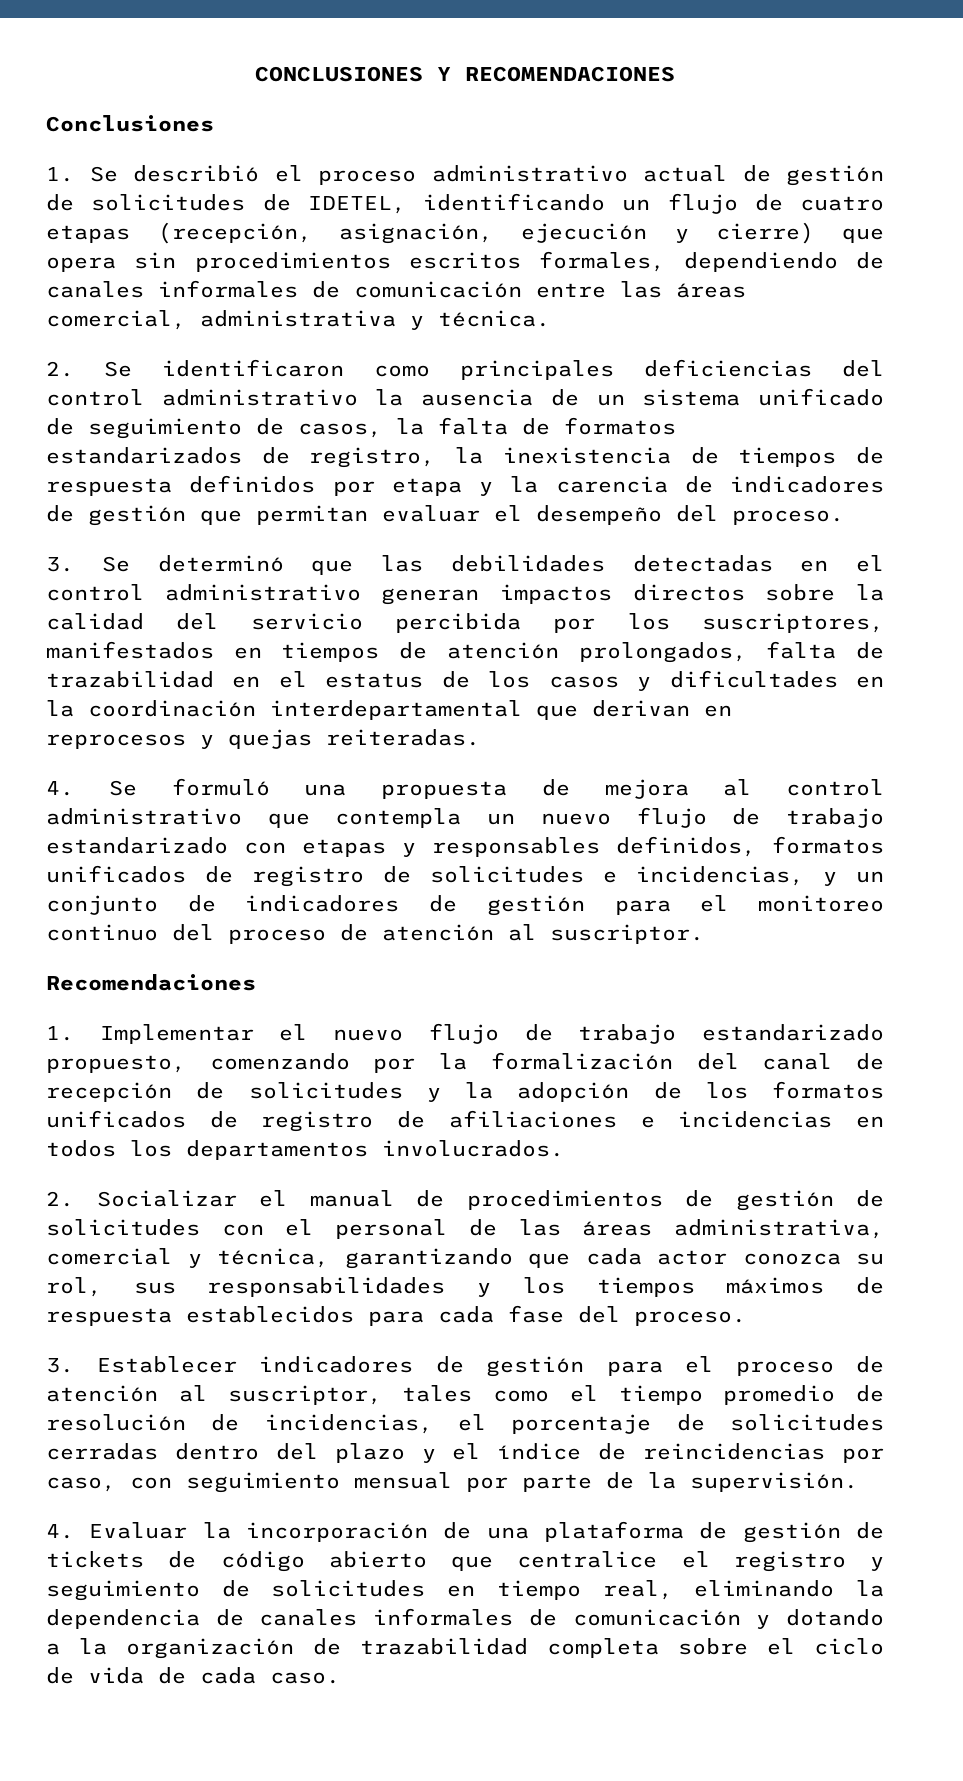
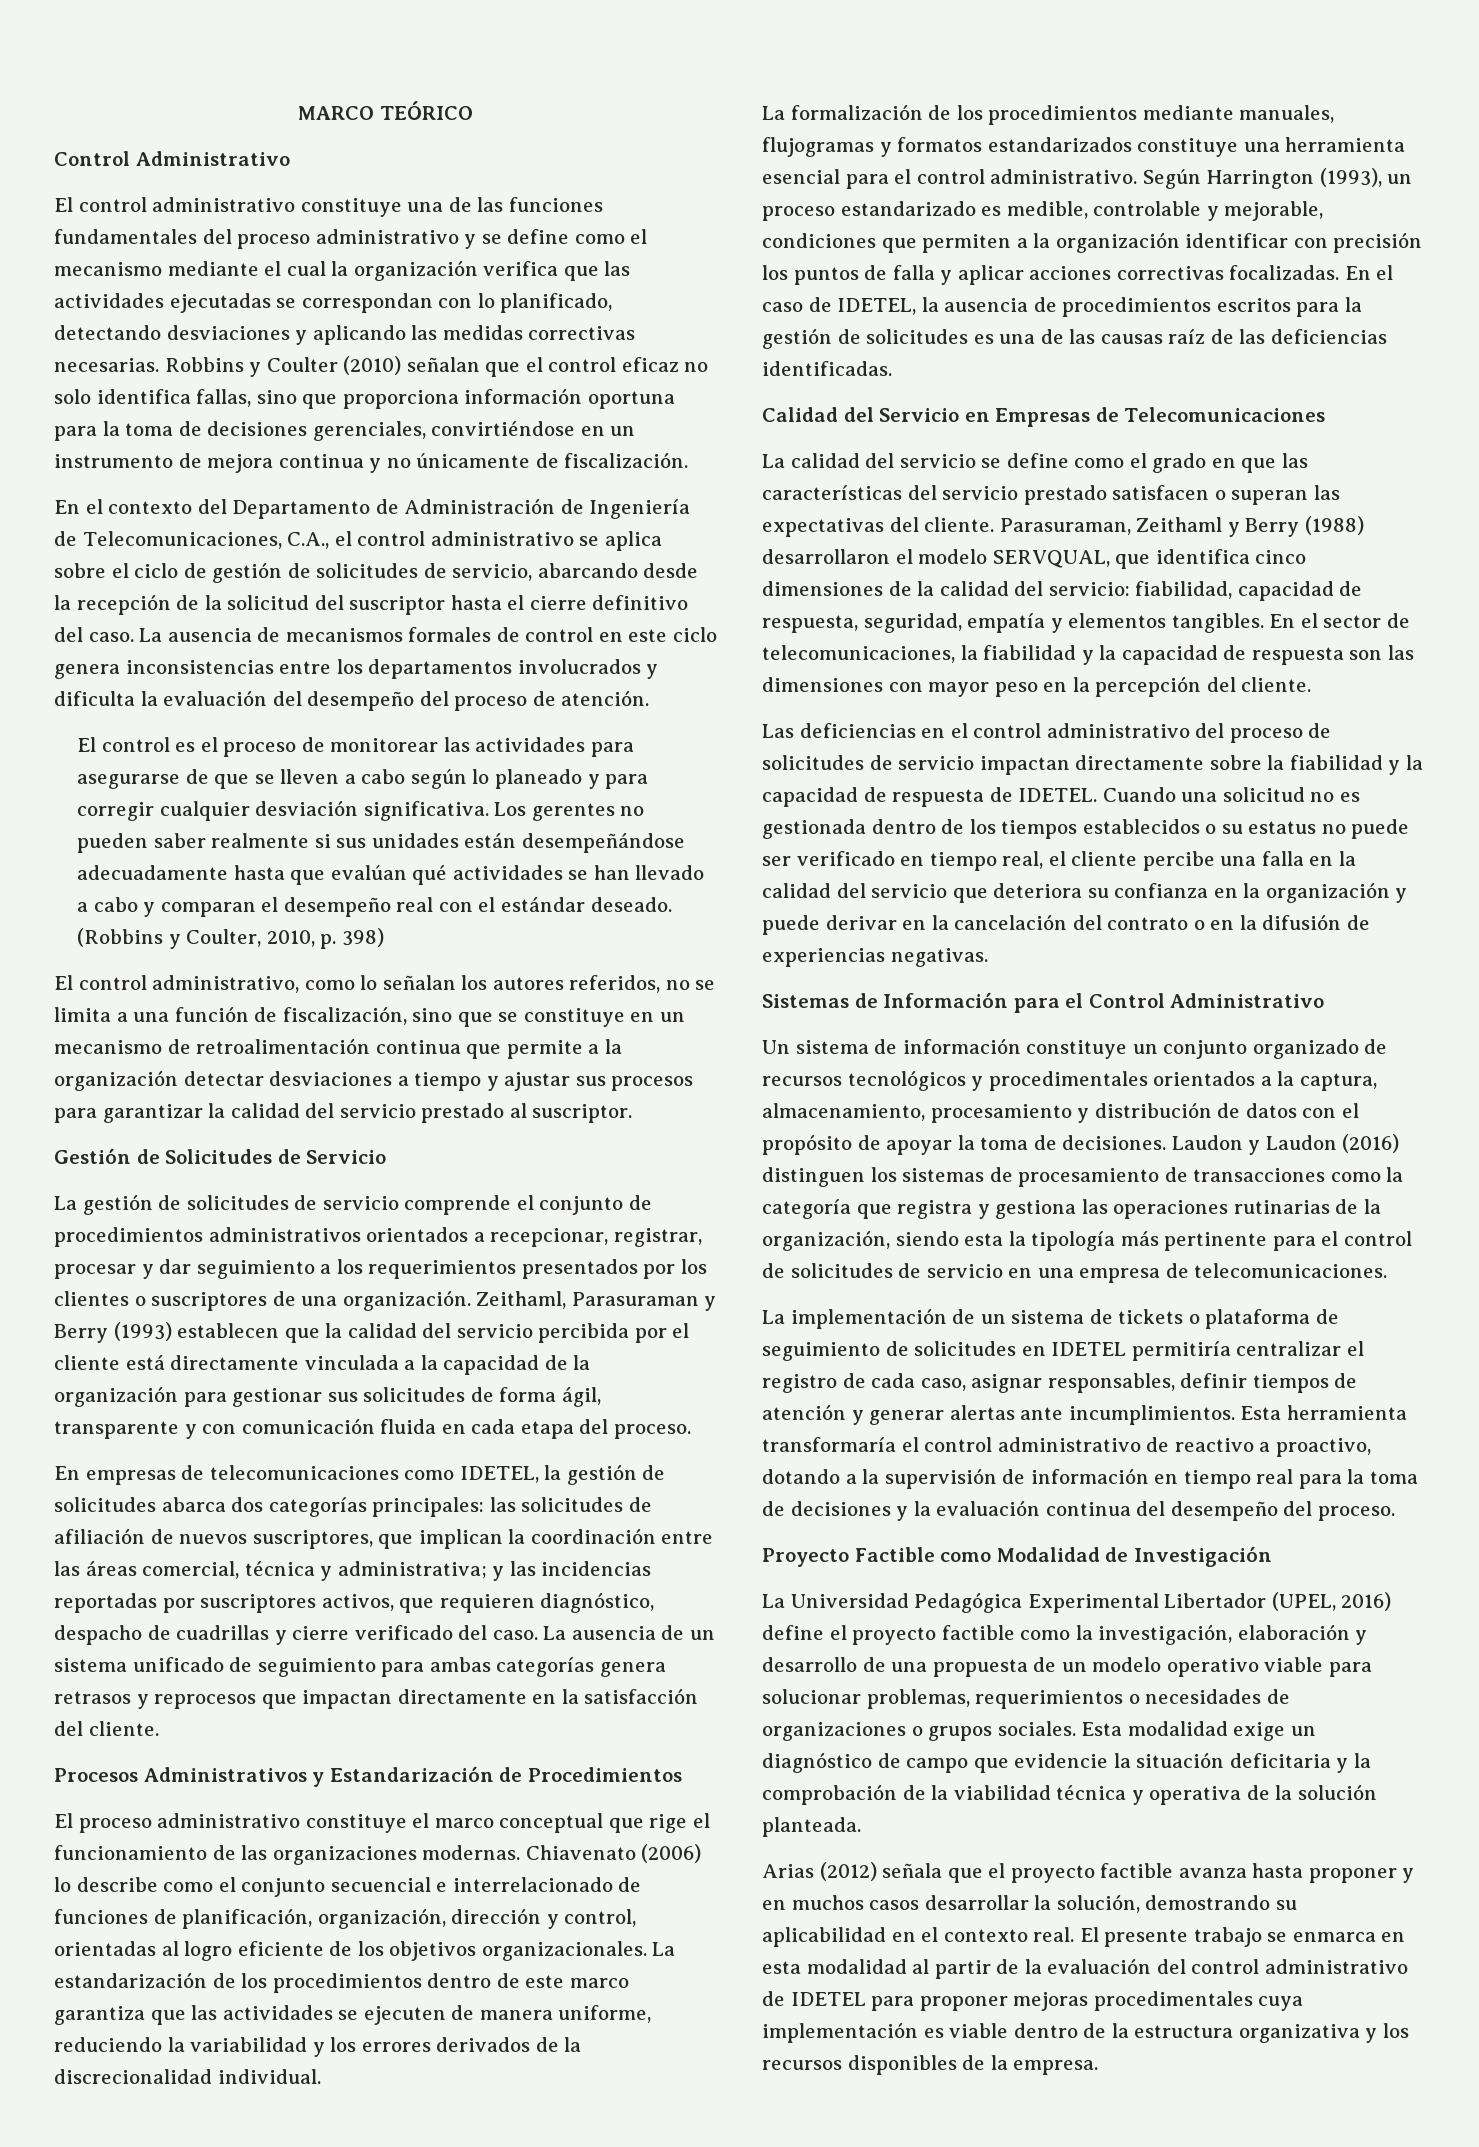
- CONCLUSIONES Y RECOMENDACIONES
- Conclusiones
- 1. Se describió el proceso administrativo actual de gestión de solicitudes de IDETEL, identificando un flujo de cuatro etapas (recepción, asignación, ejecución y cierre) que opera sin procedimientos escritos formales, dependiendo de canales informales de comunicación entre las áreas comercial, administrativa y técnica.
- 2. Se identificaron como principales deficiencias del control administrativo la ausencia de un sistema unificado de seguimiento de casos, la falta de formatos estandarizados de registro, la inexistencia de tiempos de respuesta definidos por etapa y la carencia de indicadores de gestión que permitan evaluar el desempeño del proceso.
- 3. Se determinó que las debilidades detectadas en el control administrativo generan impactos directos sobre la calidad del servicio percibida por los suscriptores, manifestados en tiempos de atención prolongados, falta de trazabilidad en el estatus de los casos y dificultades en la coordinación interdepartamental que derivan en reprocesos y quejas reiteradas.
- 4. Se formuló una propuesta de mejora al control administrativo que contempla un nuevo flujo de trabajo estandarizado con etapas y responsables definidos, formatos unificados de registro de solicitudes e incidencias, y un conjunto de indicadores de gestión para el monitoreo continuo del proceso de atención al suscriptor.
- Recomendaciones
- 1. Implementar el nuevo flujo de trabajo estandarizado propuesto, comenzando por la formalización del canal de recepción de solicitudes y la adopción de los formatos unificados de registro de afiliaciones e incidencias en todos los departamentos involucrados.
- 2. Socializar el manual de procedimientos de gestión de solicitudes con el personal de las áreas administrativa, comercial y técnica, garantizando que cada actor conozca su rol, sus responsabilidades y los tiempos máximos de respuesta establecidos para cada fase del proceso.
- 3. Establecer indicadores de gestión para el proceso de atención al suscriptor, tales como el tiempo promedio de resolución de incidencias, el porcentaje de solicitudes cerradas dentro del plazo y el índice de reincidencias por caso, con seguimiento mensual por parte de la supervisión.
- 4. Evaluar la incorporación de una plataforma de gestión de tickets de código abierto que centralice el registro y seguimiento de solicitudes en tiempo real, eliminando la dependencia de canales informales de comunicación y dotando a la organización de trazabilidad completa sobre el ciclo de vida de cada caso.
+ MARCO TEÓRICO
+ Control Administrativo
+ El control administrativo constituye una de las funciones fundamentales del proceso administrativo y se define como el mecanismo mediante el cual la organización verifica que las actividades ejecutadas se correspondan con lo planificado, detectando desviaciones y aplicando las medidas correctivas necesarias. Robbins y Coulter (2010) señalan que el control eficaz no solo identifica fallas, sino que proporciona información oportuna para la toma de decisiones gerenciales, convirtiéndose en un instrumento de mejora continua y no únicamente de fiscalización.
+ En el contexto del Departamento de Administración de Ingeniería de Telecomunicaciones, C.A., el control administrativo se aplica sobre el ciclo de gestión de solicitudes de servicio, abarcando desde la recepción de la solicitud del suscriptor hasta el cierre definitivo del caso. La ausencia de mecanismos formales de control en este ciclo genera inconsistencias entre los departamentos involucrados y dificulta la evaluación del desempeño del proceso de atención.
+ El control es el proceso de monitorear las actividades para asegurarse de que se lleven a cabo según lo planeado y para corregir cualquier desviación significativa. Los gerentes no pueden saber realmente si sus unidades están desempeñándose adecuadamente hasta que evalúan qué actividades se han llevado a cabo y comparan el desempeño real con el estándar deseado. (Robbins y Coulter, 2010, p. 398)
+ El control administrativo, como lo señalan los autores referidos, no se limita a una función de fiscalización, sino que se constituye en un mecanismo de retroalimentación continua que permite a la organización detectar desviaciones a tiempo y ajustar sus procesos para garantizar la calidad del servicio prestado al suscriptor.
+ Gestión de Solicitudes de Servicio
+ La gestión de solicitudes de servicio comprende el conjunto de procedimientos administrativos orientados a recepcionar, registrar, procesar y dar seguimiento a los requerimientos presentados por los clientes o suscriptores de una organización. Zeithaml, Parasuraman y Berry (1993) establecen que la calidad del servicio percibida por el cliente está directamente vinculada a la capacidad de la organización para gestionar sus solicitudes de forma ágil, transparente y con comunicación fluida en cada etapa del proceso.
+ En empresas de telecomunicaciones como IDETEL, la gestión de solicitudes abarca dos categorías principales: las solicitudes de afiliación de nuevos suscriptores, que implican la coordinación entre las áreas comercial, técnica y administrativa; y las incidencias reportadas por suscriptores activos, que requieren diagnóstico, despacho de cuadrillas y cierre verificado del caso. La ausencia de un sistema unificado de seguimiento para ambas categorías genera retrasos y reprocesos que impactan directamente en la satisfacción del cliente.
+ Procesos Administrativos y Estandarización de Procedimientos
+ El proceso administrativo constituye el marco conceptual que rige el funcionamiento de las organizaciones modernas. Chiavenato (2006) lo describe como el conjunto secuencial e interrelacionado de funciones de planificación, organización, dirección y control, orientadas al logro eficiente de los objetivos organizacionales. La estandarización de los procedimientos dentro de este marco garantiza que las actividades se ejecuten de manera uniforme, reduciendo la variabilidad y los errores derivados de la discrecionalidad individual.
+ La formalización de los procedimientos mediante manuales, flujogramas y formatos estandarizados constituye una herramienta esencial para el control administrativo. Según Harrington (1993), un proceso estandarizado es medible, controlable y mejorable, condiciones que permiten a la organización identificar con precisión los puntos de falla y aplicar acciones correctivas focalizadas. En el caso de IDETEL, la ausencia de procedimientos escritos para la gestión de solicitudes es una de las causas raíz de las deficiencias identificadas.
+ Calidad del Servicio en Empresas de Telecomunicaciones
+ La calidad del servicio se define como el grado en que las características del servicio prestado satisfacen o superan las expectativas del cliente. Parasuraman, Zeithaml y Berry (1988) desarrollaron el modelo SERVQUAL, que identifica cinco dimensiones de la calidad del servicio: fiabilidad, capacidad de respuesta, seguridad, empatía y elementos tangibles. En el sector de telecomunicaciones, la fiabilidad y la capacidad de respuesta son las dimensiones con mayor peso en la percepción del cliente.
+ Las deficiencias en el control administrativo del proceso de solicitudes de servicio impactan directamente sobre la fiabilidad y la capacidad de respuesta de IDETEL. Cuando una solicitud no es gestionada dentro de los tiempos establecidos o su estatus no puede ser verificado en tiempo real, el cliente percibe una falla en la calidad del servicio que deteriora su confianza en la organización y puede derivar en la cancelación del contrato o en la difusión de experiencias negativas.
+ Sistemas de Información para el Control Administrativo
+ Un sistema de información constituye un conjunto organizado de recursos tecnológicos y procedimentales orientados a la captura, almacenamiento, procesamiento y distribución de datos con el propósito de apoyar la toma de decisiones. Laudon y Laudon (2016) distinguen los sistemas de procesamiento de transacciones como la categoría que registra y gestiona las operaciones rutinarias de la organización, siendo esta la tipología más pertinente para el control de solicitudes de servicio en una empresa de telecomunicaciones.
+ La implementación de un sistema de tickets o plataforma de seguimiento de solicitudes en IDETEL permitiría centralizar el registro de cada caso, asignar responsables, definir tiempos de atención y generar alertas ante incumplimientos. Esta herramienta transformaría el control administrativo de reactivo a proactivo, dotando a la supervisión de información en tiempo real para la toma de decisiones y la evaluación continua del desempeño del proceso.
+ Proyecto Factible como Modalidad de Investigación
+ La Universidad Pedagógica Experimental Libertador (UPEL, 2016) define el proyecto factible como la investigación, elaboración y desarrollo de una propuesta de un modelo operativo viable para solucionar problemas, requerimientos o necesidades de organizaciones o grupos sociales. Esta modalidad exige un diagnóstico de campo que evidencie la situación deficitaria y la comprobación de la viabilidad técnica y operativa de la solución planteada.
+ Arias (2012) señala que el proyecto factible avanza hasta proponer y en muchos casos desarrollar la solución, demostrando su aplicabilidad en el contexto real. El presente trabajo se enmarca en esta modalidad al partir de la evaluación del control administrativo de IDETEL para proponer mejoras procedimentales cuya implementación es viable dentro de la estructura organizativa y los recursos disponibles de la empresa.

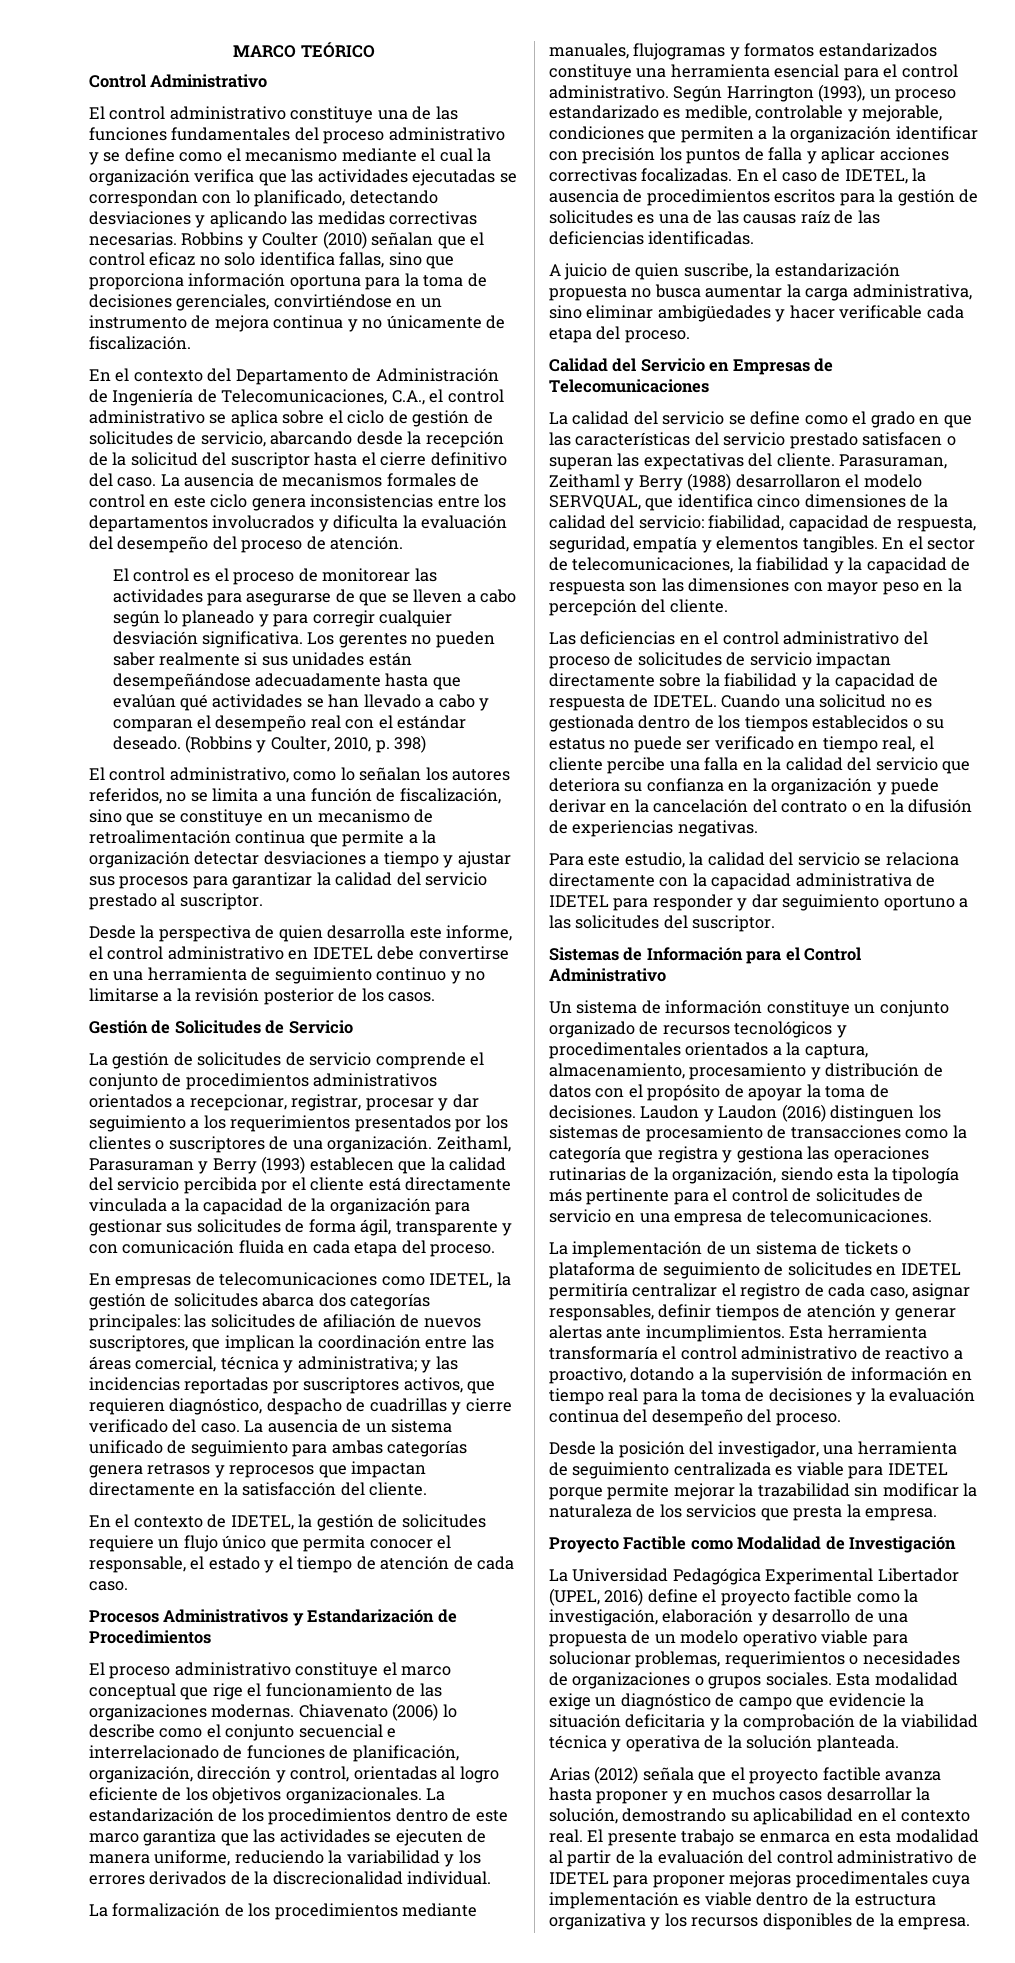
+ Desde la perspectiva de quien desarrolla este informe, el control administrativo en IDETEL debe convertirse en una herramienta de seguimiento continuo y no limitarse a la revisión posterior de los casos.
+ En el contexto de IDETEL, la gestión de solicitudes requiere un flujo único que permita conocer el responsable, el estado y el tiempo de atención de cada caso.
+ A juicio de quien suscribe, la estandarización propuesta no busca aumentar la carga administrativa, sino eliminar ambigüedades y hacer verificable cada etapa del proceso.
+ Para este estudio, la calidad del servicio se relaciona directamente con la capacidad administrativa de IDETEL para responder y dar seguimiento oportuno a las solicitudes del suscriptor.
+ Desde la posición del investigador, una herramienta de seguimiento centralizada es viable para IDETEL porque permite mejorar la trazabilidad sin modificar la naturaleza de los servicios que presta la empresa.

